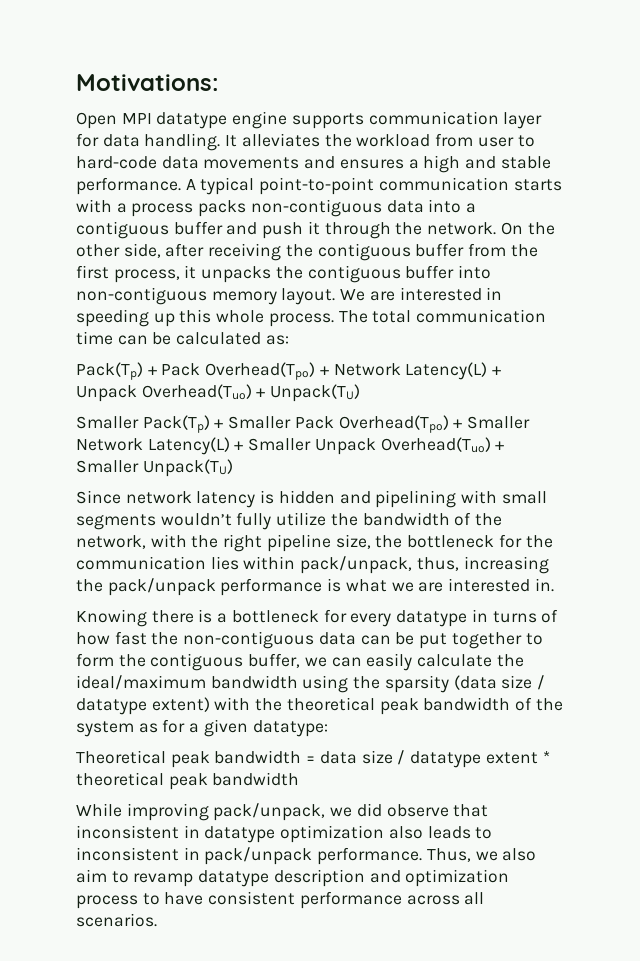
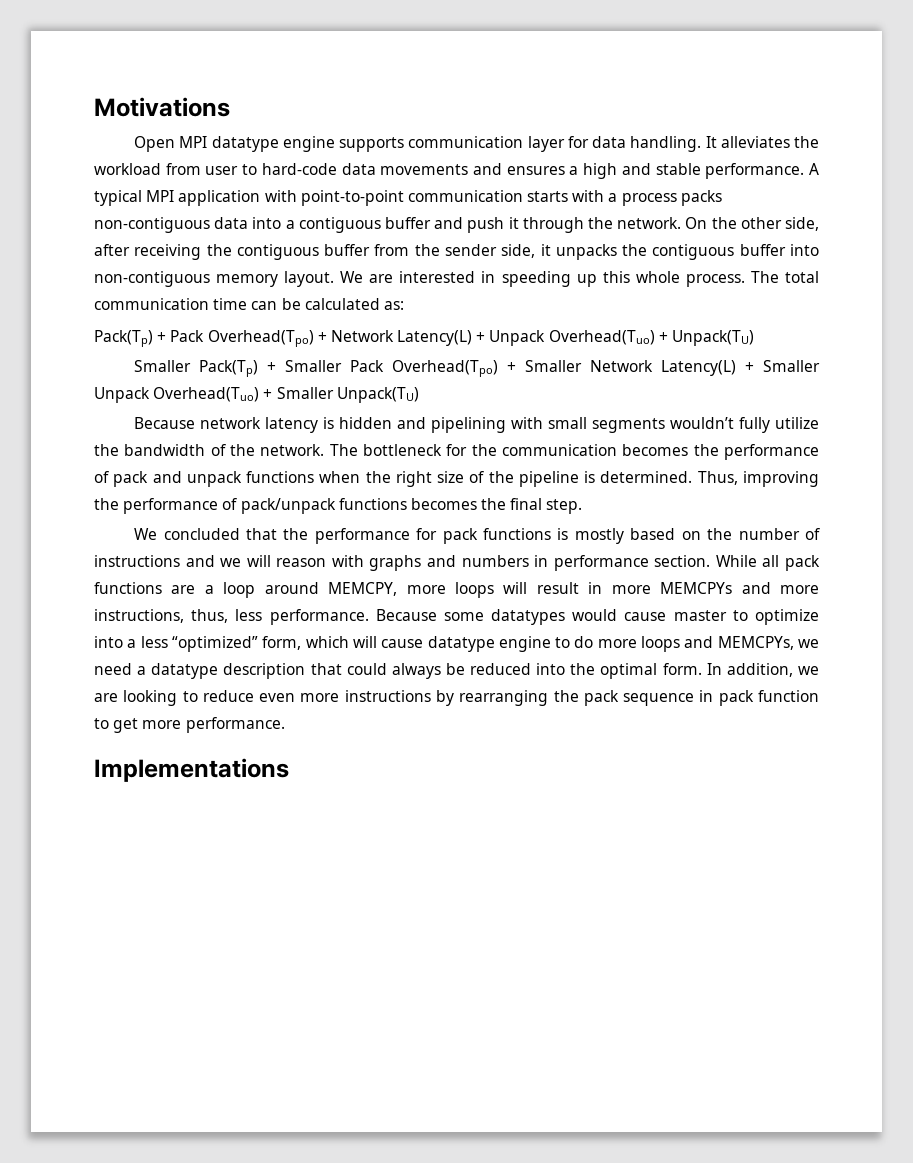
- Motivations:
+ Motivations
- A typical point-to-point communication starts with a process packs non-contiguous data into a contiguous buffer and push it through the network.
+ A typical MPI application with point-to-point communication starts with a process packs non-contiguous data into a contiguous buffer and push it through the network.
- On the other side, after receiving the contiguous buffer from the first process, it unpacks the contiguous buffer into non-contiguous memory layout.
+ On the other side, after receiving the contiguous buffer from the sender side, it unpacks the contiguous buffer into non-contiguous memory layout.
- Since network latency is hidden and pipelining with small segments wouldn’t fully utilize the bandwidth of the network, with the right pipeline size, the bottleneck for the communication lies within pack/unpack, thus, increasing the pack/unpack performance is what we are interested in.
- Knowing there is a bottleneck for every datatype in turns of how fast the non-contiguous data can be put together to form the contiguous buffer, we can easily calculate the ideal/maximum bandwidth using the sparsity (data size / datatype extent) with the theoretical peak bandwidth of the system as for a given datatype:
- Theoretical peak bandwidth = data size / datatype extent * theoretical peak bandwidth
- While improving pack/unpack, we did observe that inconsistent in datatype optimization also leads to inconsistent in pack/unpack performance. Thus, we also aim to revamp datatype description and optimization process to have consistent performance across all scenarios.
+ Because network latency is hidden and pipelining with small segments wouldn’t fully utilize the bandwidth of the network. The bottleneck for the communication becomes the performance of pack and unpack functions when the right size of the pipeline is determined. Thus, improving the performance of pack/unpack functions becomes the final step.
+ We concluded that the performance for pack functions is mostly based on the number of instructions and we will reason with graphs and numbers in performance section. While all pack functions are a loop around MEMCPY, more loops will result in more MEMCPYs and more instructions, thus, less performance. Because some datatypes would cause master to optimize into a less “optimized” form, which will cause datatype engine to do more loops and MEMCPYs, we need a datatype description that could always be reduced into the optimal form. In addition, we are looking to reduce even more instructions by rearranging the pack sequence in pack function to get more performance.
+ Implementations

